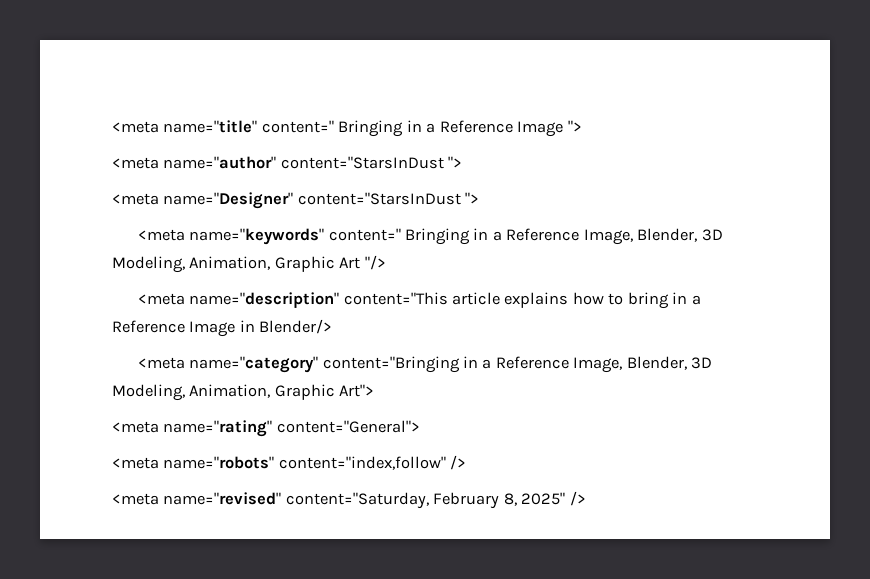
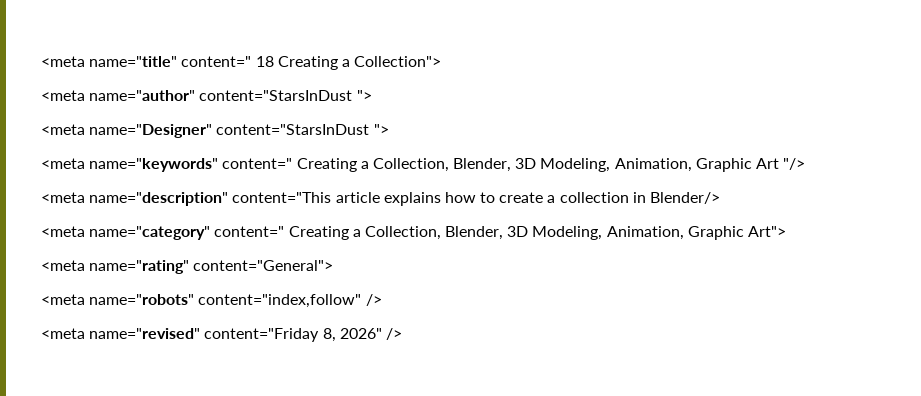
- <meta name="title" content=" Bringing in a Reference Image ">
+ <meta name="title" content=" 18 Creating a Collection">
- <meta name="keywords" content=" Bringing in a Reference Image, Blender, 3D Modeling, Animation, Graphic Art "/>
+ <meta name="keywords" content=" Creating a Collection, Blender, 3D Modeling, Animation, Graphic Art "/>
- <meta name="description" content="This article explains how to bring in a Reference Image in Blender/>
+ <meta name="description" content="This article explains how to create a collection in Blender/>
- <meta name="category" content="Bringing in a Reference Image, Blender, 3D Modeling, Animation, Graphic Art">
+ <meta name="category" content=" Creating a Collection, Blender, 3D Modeling, Animation, Graphic Art">
- <meta name="revised" content="Saturday, February 8, 2025" />
+ <meta name="revised" content="Friday 8, 2026" />

